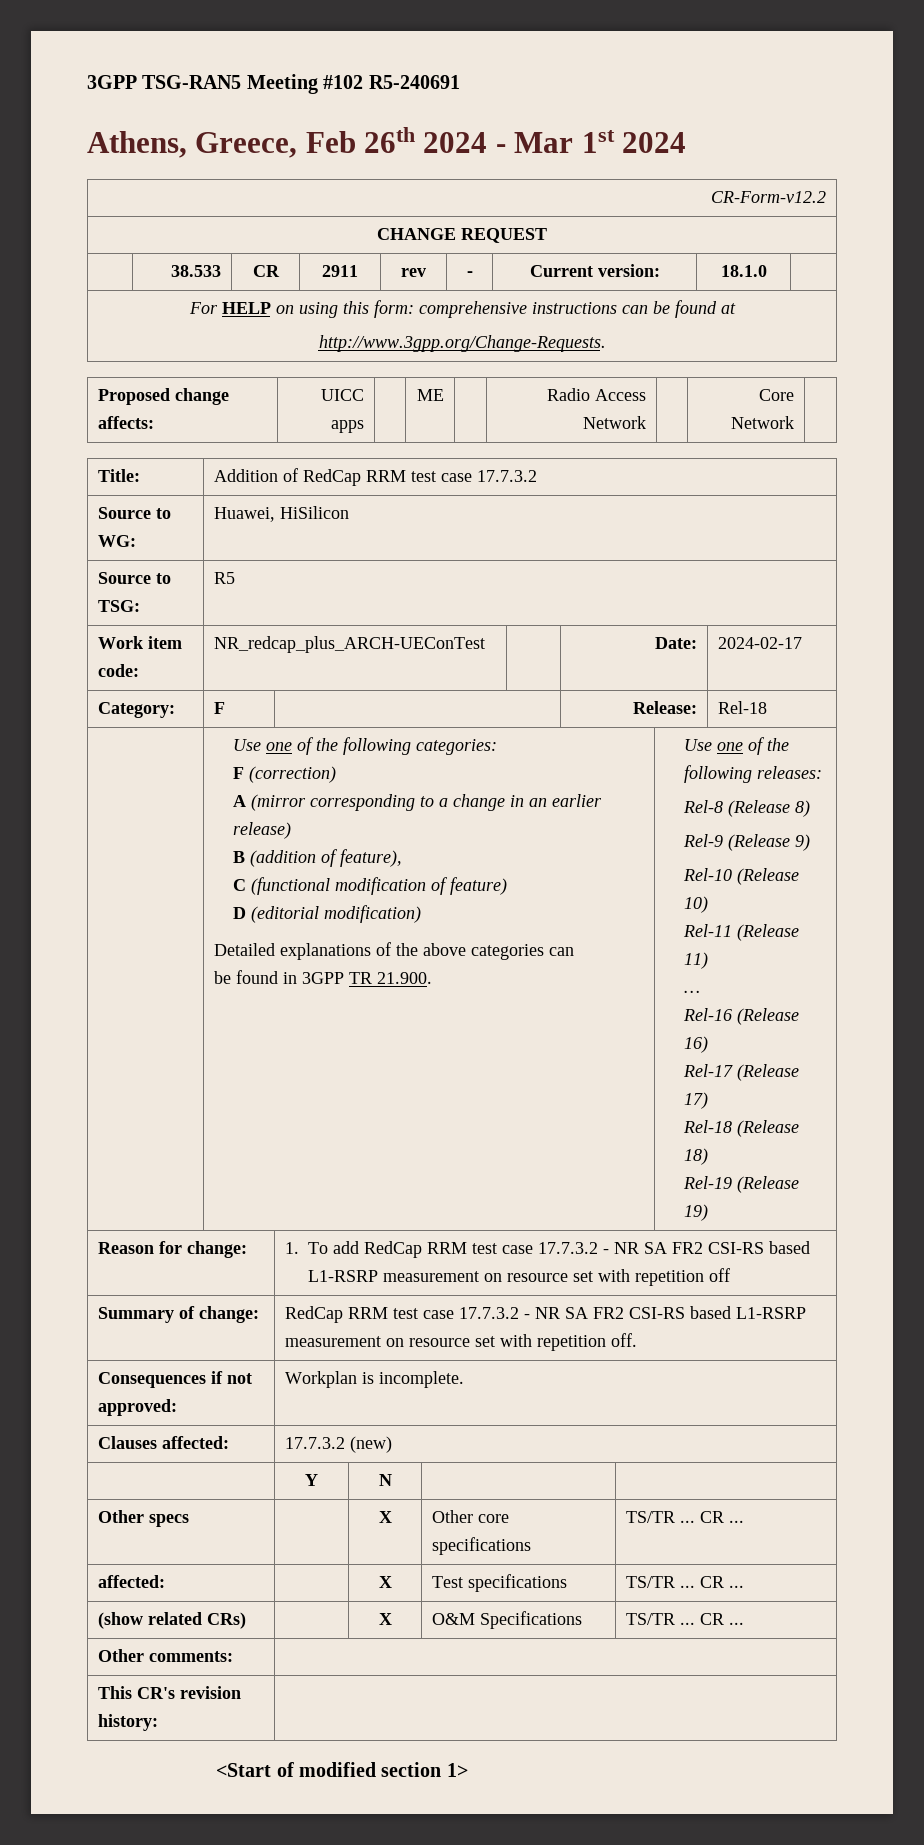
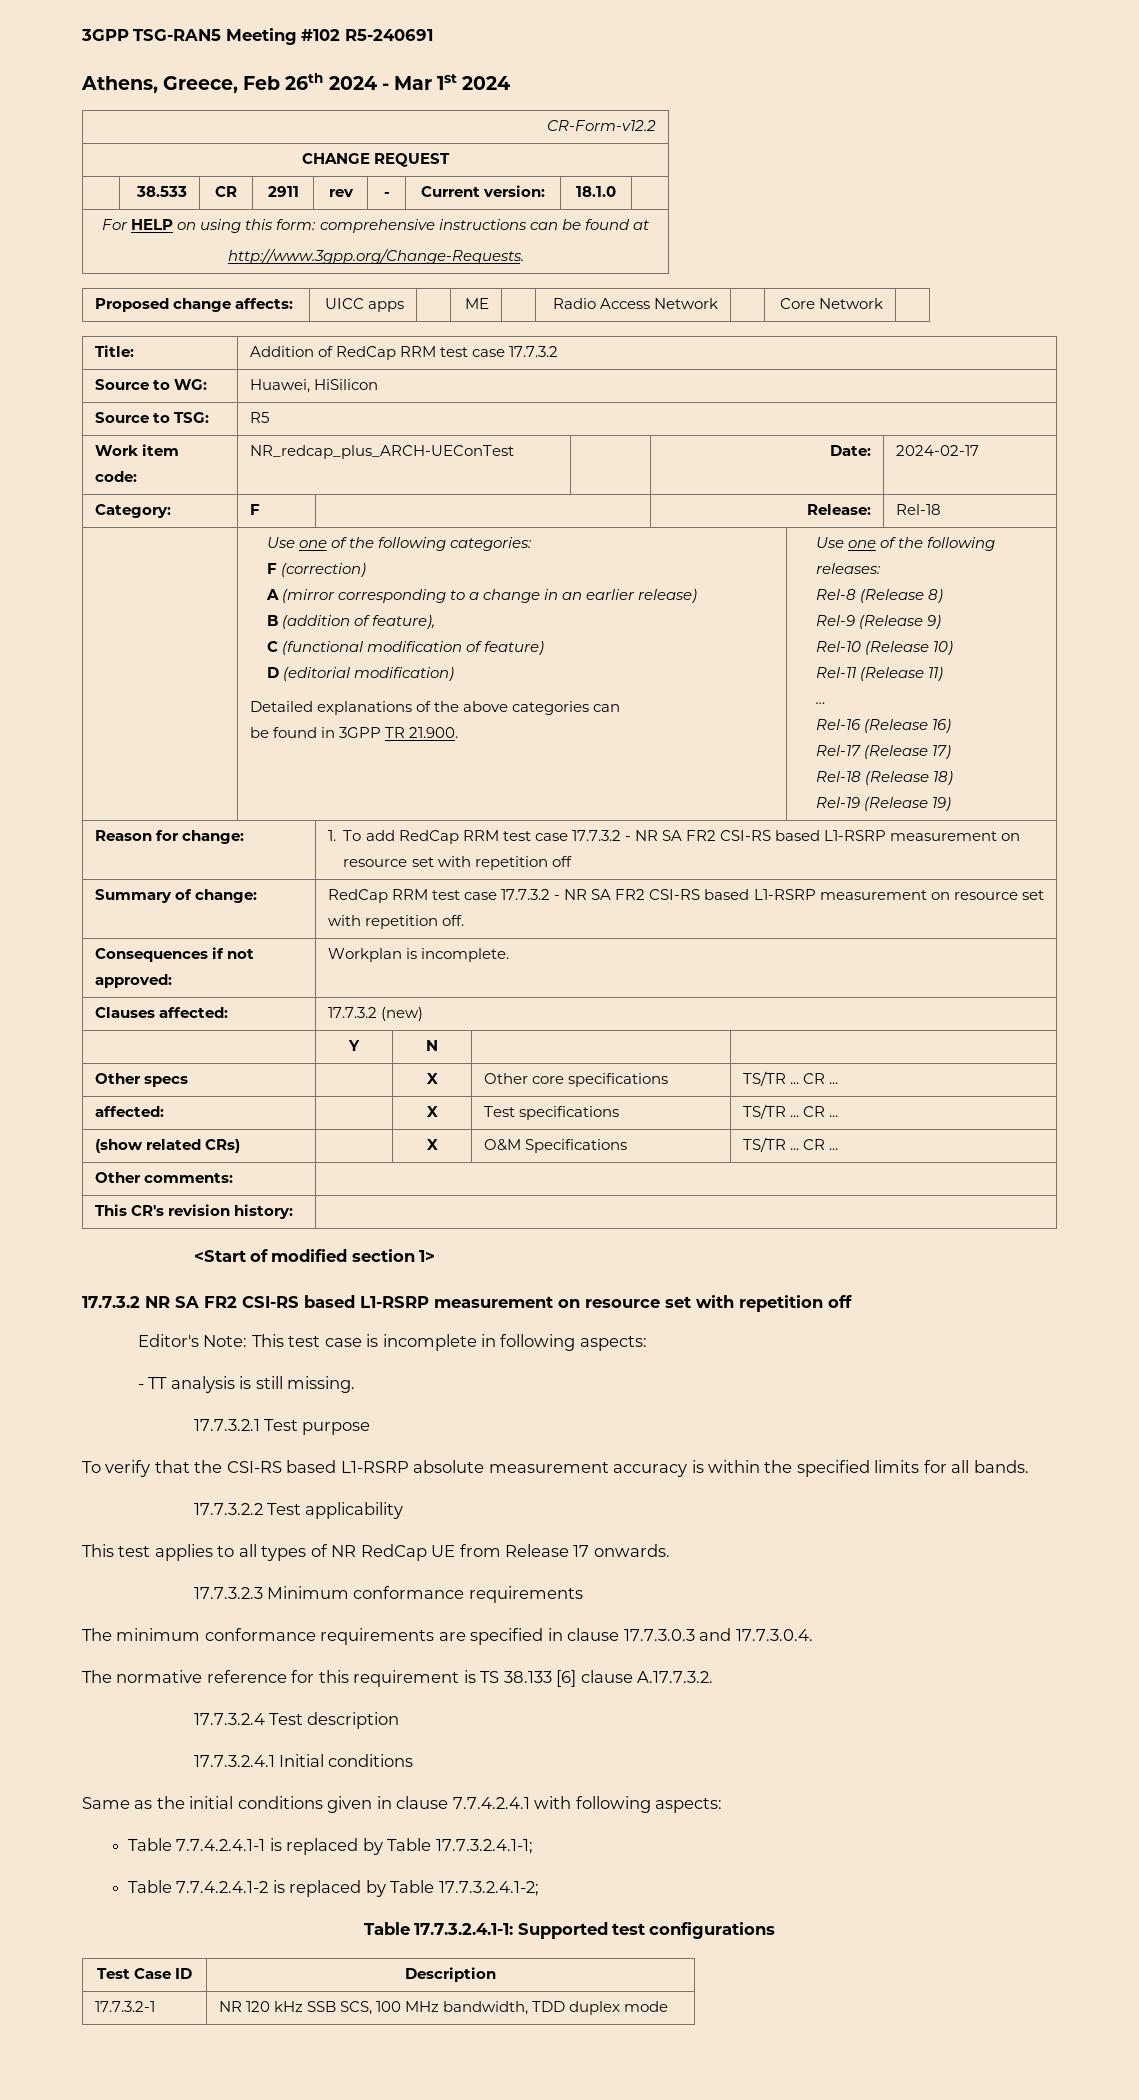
+ 17.7.3.2 NR SA FR2 CSI-RS based L1-RSRP measurement on resource set with repetition off
+ Editor's Note: This test case is incomplete in following aspects:
+ - TT analysis is still missing.
+ 17.7.3.2.1 Test purpose
+ To verify that the CSI-RS based L1-RSRP absolute measurement accuracy is within the specified limits for all bands.
+ 17.7.3.2.2 Test applicability
+ This test applies to all types of NR RedCap UE from Release 17 onwards.
+ 17.7.3.2.3 Minimum conformance requirements
+ The minimum conformance requirements are specified in clause 17.7.3.0.3 and 17.7.3.0.4.
+ The normative reference for this requirement is TS 38.133 [6] clause A.17.7.3.2.
+ 17.7.3.2.4 Test description
+ 17.7.3.2.4.1 Initial conditions
+ Same as the initial conditions given in clause 7.7.4.2.4.1 with following aspects:
+ Table 7.7.4.2.4.1-1 is replaced by Table 17.7.3.2.4.1-1;
+ Table 7.7.4.2.4.1-2 is replaced by Table 17.7.3.2.4.1-2;
+ Table 17.7.3.2.4.1-1: Supported test configurations
+ Test Case ID | Description
+ 17.7.3.2-1 | NR 120 kHz SSB SCS, 100 MHz bandwidth, TDD duplex mode

